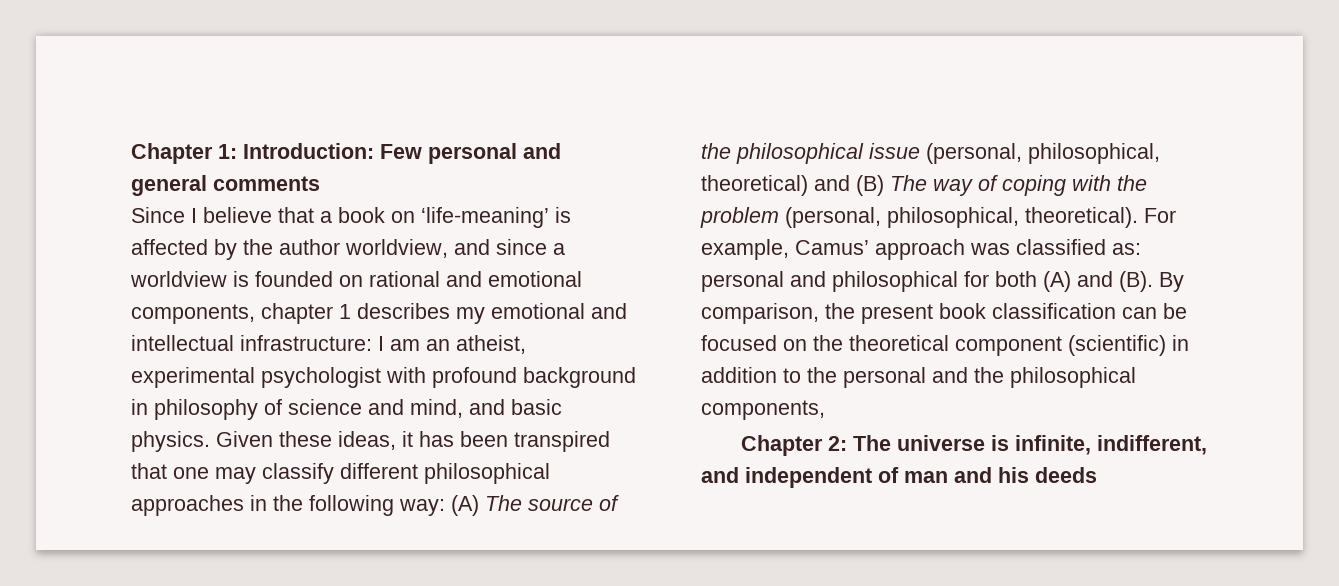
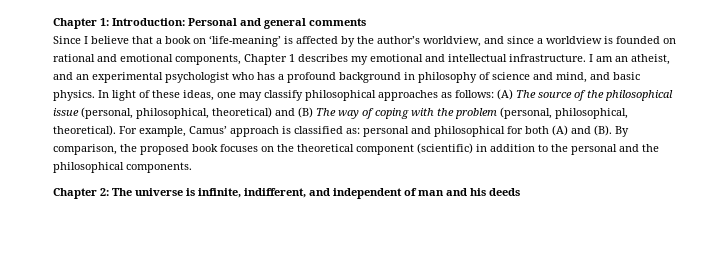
- Chapter 1: Introduction: Few personal and general comments
+ Chapter 1: Introduction: Personal and general comments
- Since I believe that a book on ‘life-meaning’ is affected by the author worldview, and since a worldview is founded on rational and emotional components, chapter 1 describes my emotional and intellectual infrastructure: I am an atheist, experimental psychologist with profound background in philosophy of science and mind, and basic physics.
+ Since I believe that a book on ‘life-meaning’ is affected by the author’s worldview, and since a worldview is founded on rational and emotional components, Chapter 1 describes my emotional and intellectual infrastructure. I am an atheist, and an experimental psychologist who has a profound background in philosophy of science and mind, and basic physics.
- Given these ideas, it has been transpired that one may classify different philosophical approaches in the following way: (A) The source of the philosophical issue (personal, philosophical, theoretical) and (B) The way of coping with the problem (personal, philosophical, theoretical).
+ In light of these ideas, one may classify philosophical approaches as follows: (A) The source of the philosophical issue (personal, philosophical, theoretical) and (B) The way of coping with the problem (personal, philosophical, theoretical).
- For example, Camus’ approach was classified as: personal and philosophical for both (A) and (B). By comparison, the present book classification can be focused on the theoretical component (scientific) in addition to the personal and the philosophical components,
+ For example, Camus’ approach is classified as: personal and philosophical for both (A) and (B). By comparison, the proposed book focuses on the theoretical component (scientific) in addition to the personal and the philosophical components.

